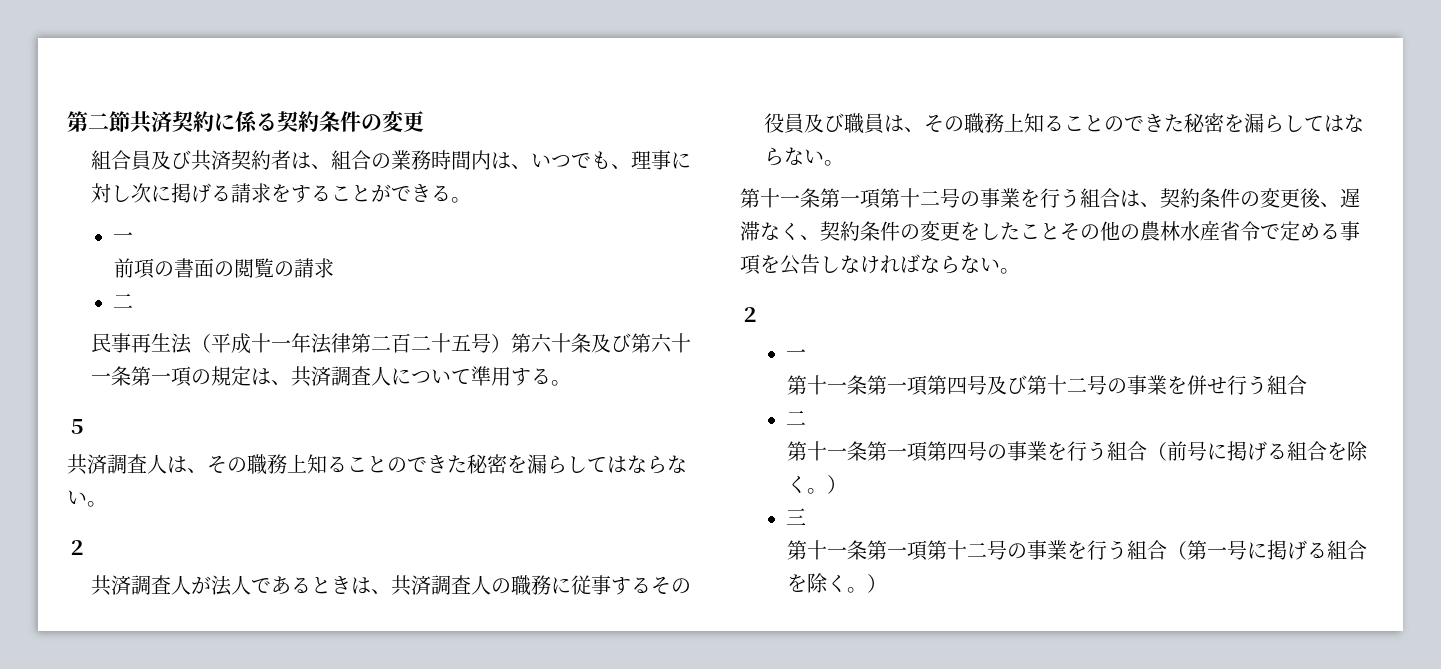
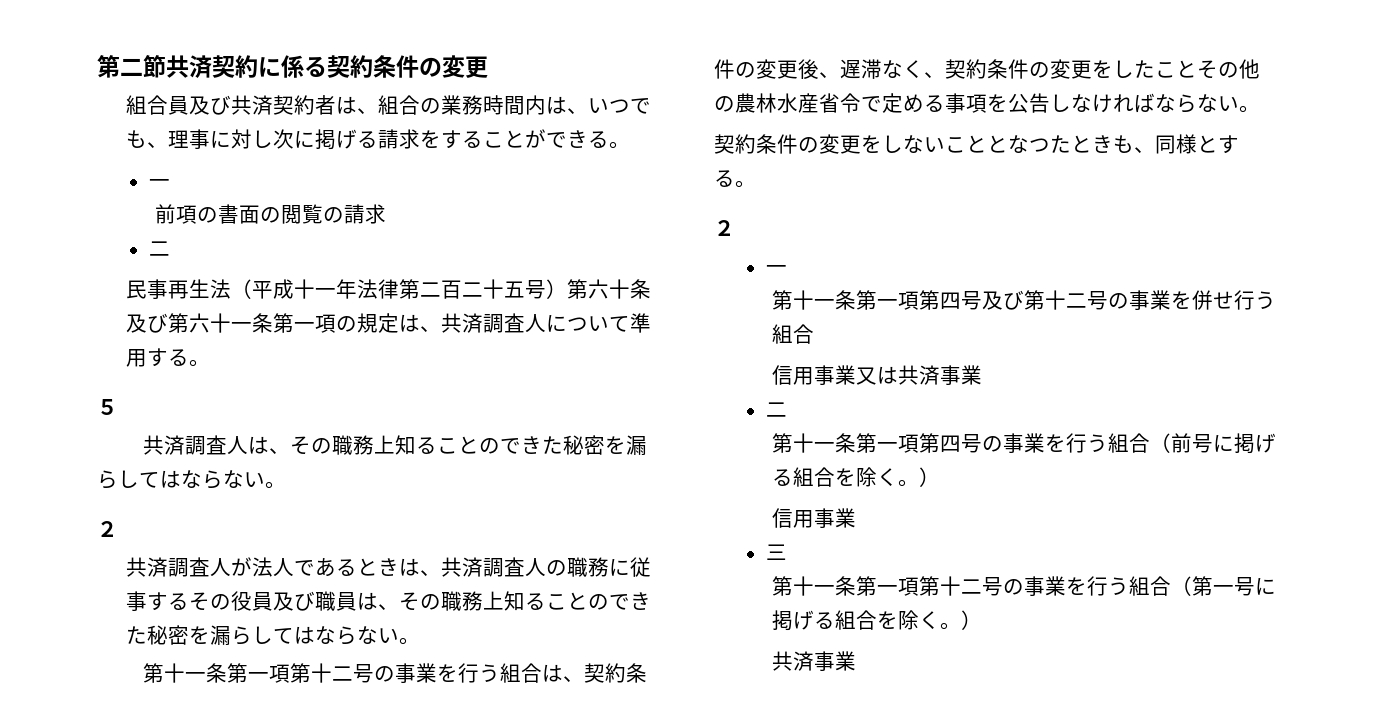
+ 契約条件の変更をしないこととなつたときも、同様とする。
+ 信用事業又は共済事業
  第十一条第一項第四号の事業を行う組合（前号に掲げる組合を除く。）
+ 信用事業
  第十一条第一項第十二号の事業を行う組合（第一号に掲げる組合を除く。）
+ 共済事業

